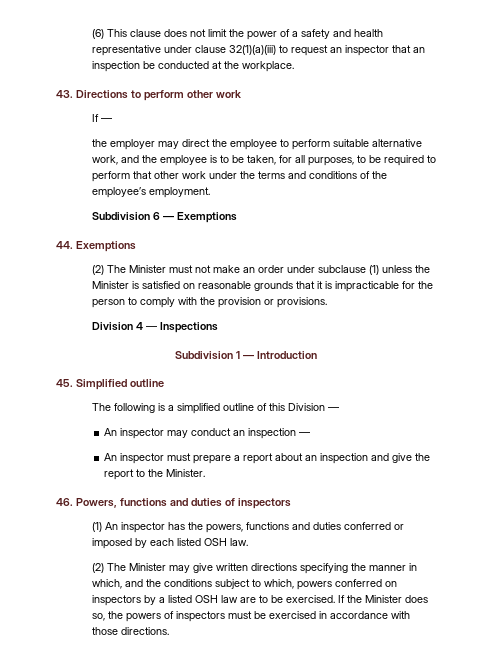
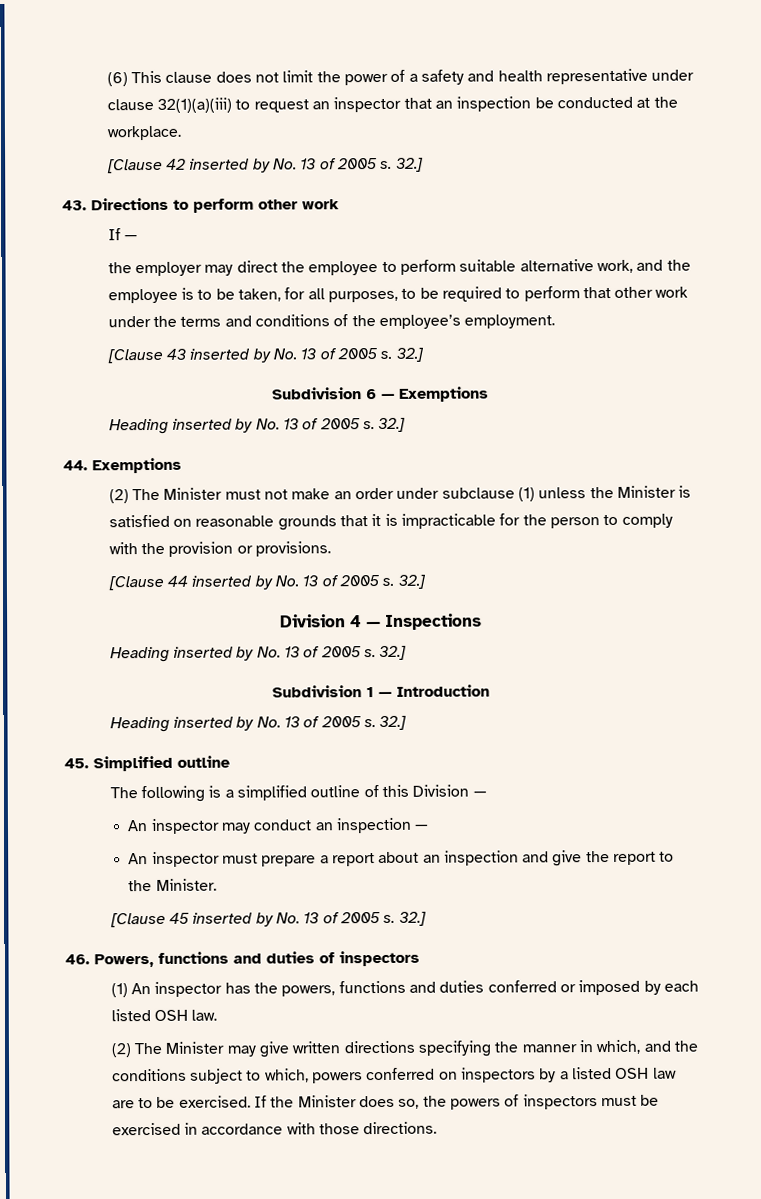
+ [Clause 42 inserted by No. 13 of 2005 s. 32.]
+ [Clause 43 inserted by No. 13 of 2005 s. 32.]
  Subdivision 6 — Exemptions
+ Heading inserted by No. 13 of 2005 s. 32.]
+ [Clause 44 inserted by No. 13 of 2005 s. 32.]
  Division 4 — Inspections
+ Heading inserted by No. 13 of 2005 s. 32.]
  Subdivision 1 — Introduction
+ Heading inserted by No. 13 of 2005 s. 32.]
+ [Clause 45 inserted by No. 13 of 2005 s. 32.]

